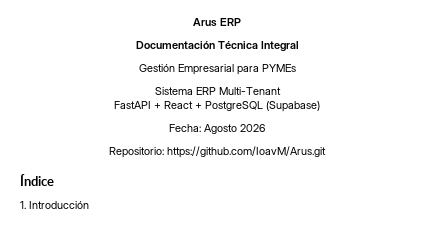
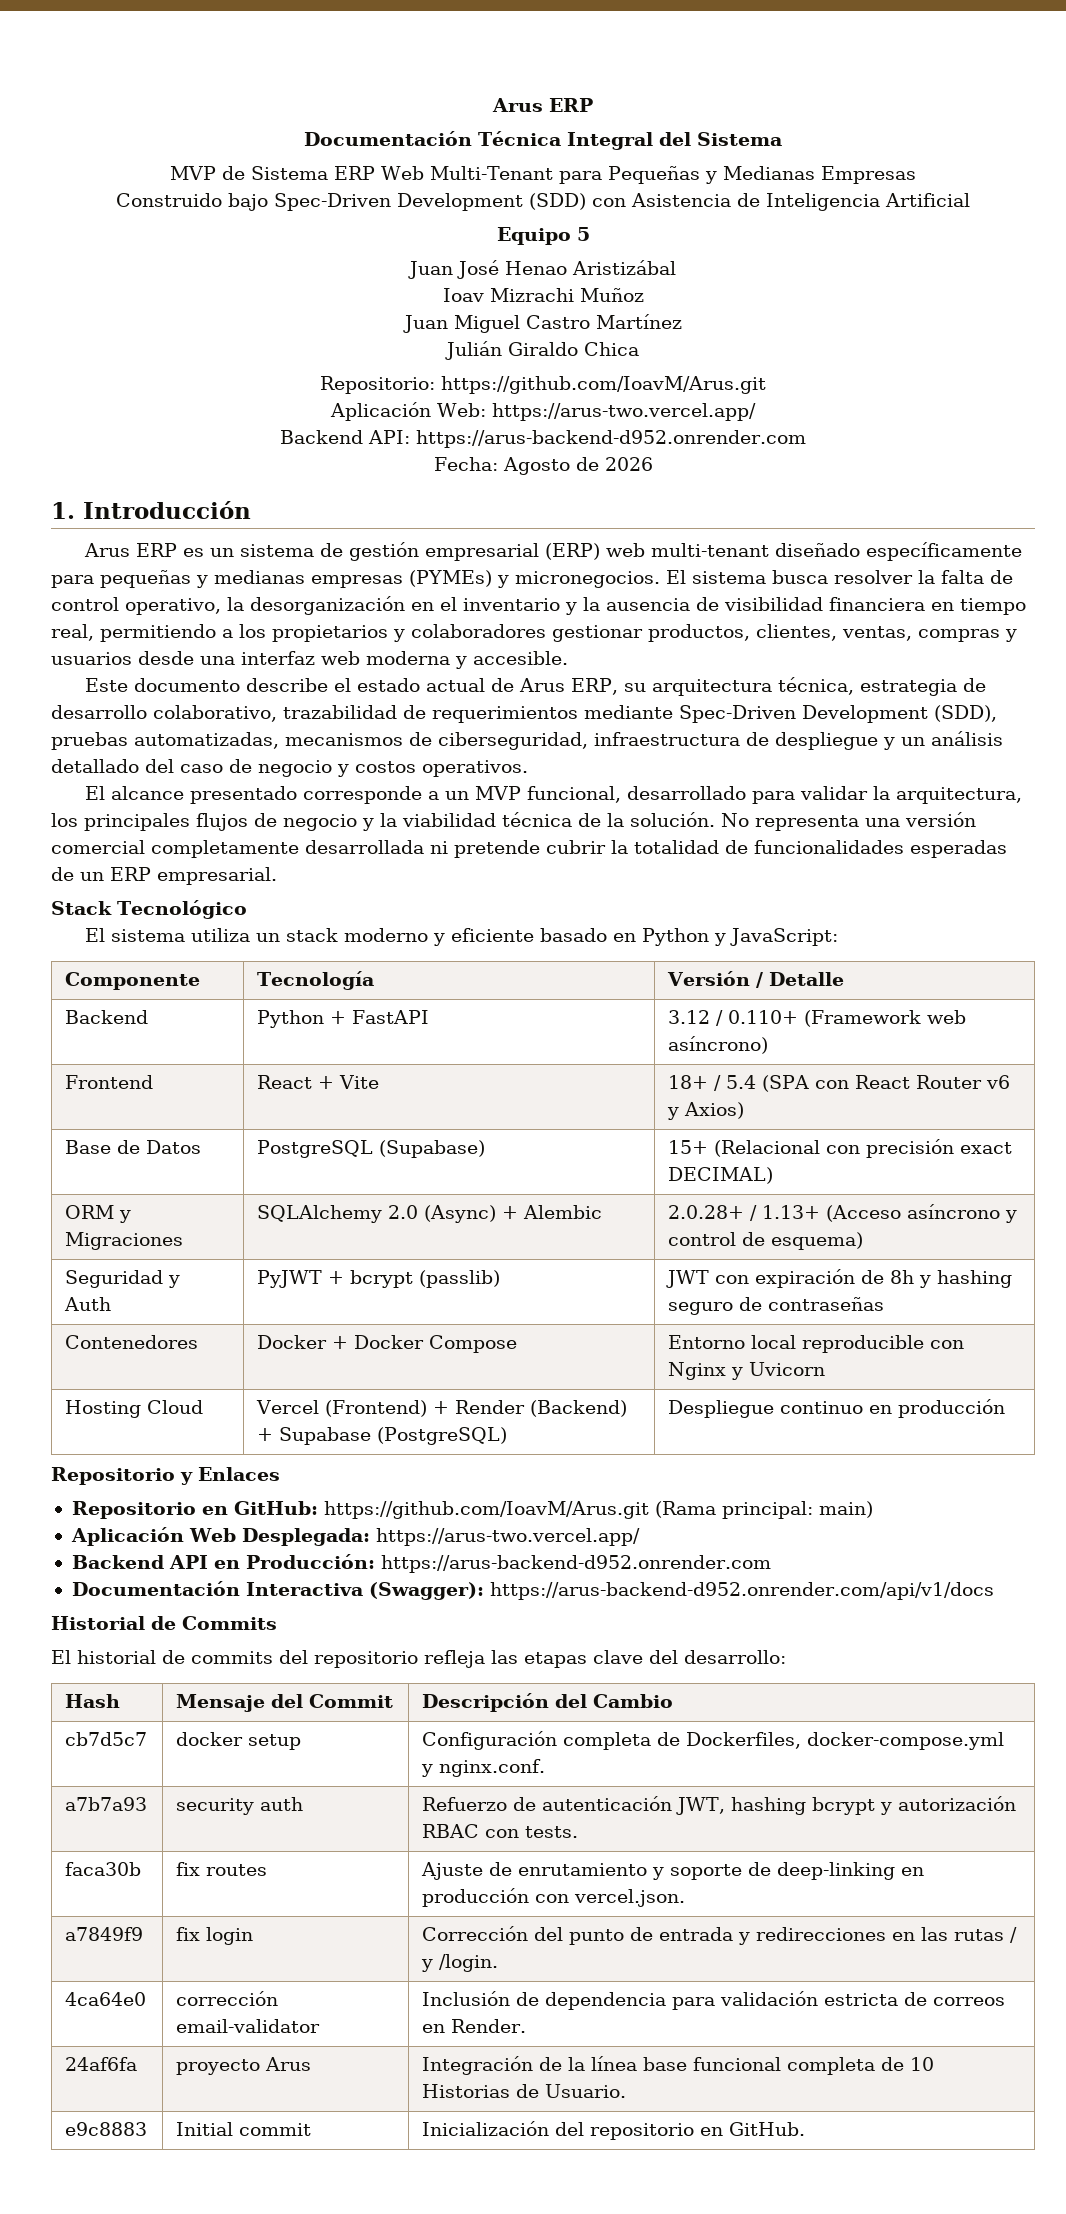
- Documentación Técnica Integral
- Gestión Empresarial para PYMEs
- Sistema ERP Multi-Tenant
- FastAPI + React + PostgreSQL (Supabase)
- Fecha: Agosto 2026
+ Documentación Técnica Integral del Sistema
+ MVP de Sistema ERP Web Multi-Tenant para Pequeñas y Medianas Empresas
+ Construido bajo Spec-Driven Development (SDD) con Asistencia de Inteligencia Artificial
+ Equipo 5
+ Juan José Henao Aristizábal
+ Ioav Mizrachi Muñoz
+ Juan Miguel Castro Martínez
+ Julián Giraldo Chica
  Repositorio: https://github.com/IoavM/Arus.git
- Índice
+ Aplicación Web: https://arus-two.vercel.app/
+ Backend API: https://arus-backend-d952.onrender.com
+ Fecha: Agosto de 2026
  1. Introducción
+ Arus ERP es un sistema de gestión empresarial (ERP) web multi-tenant diseñado específicamente para pequeñas y medianas empresas (PYMEs) y micronegocios. El sistema busca resolver la falta de control operativo, la desorganización en el inventario y la ausencia de visibilidad financiera en tiempo real, permitiendo a los propietarios y colaboradores gestionar productos, clientes, ventas, compras y usuarios desde una interfaz web moderna y accesible.
+ Este documento describe el estado actual de Arus ERP, su arquitectura técnica, estrategia de desarrollo colaborativo, trazabilidad de requerimientos mediante Spec-Driven Development (SDD), pruebas automatizadas, mecanismos de ciberseguridad, infraestructura de despliegue y un análisis detallado del caso de negocio y costos operativos.
+ El alcance presentado corresponde a un MVP funcional, desarrollado para validar la arquitectura, los principales flujos de negocio y la viabilidad técnica de la solución. No representa una versión comercial completamente desarrollada ni pretende cubrir la totalidad de funcionalidades esperadas de un ERP empresarial.
+ Stack Tecnológico
+ El sistema utiliza un stack moderno y eficiente basado en Python y JavaScript:
+ Componente | Tecnología | Versión / Detalle
+ Backend | Python + FastAPI | 3.12 / 0.110+ (Framework web asíncrono)
+ Frontend | React + Vite | 18+ / 5.4 (SPA con React Router v6 y Axios)
+ Base de Datos | PostgreSQL (Supabase) | 15+ (Relacional con precisión exact DECIMAL)
+ ORM y Migraciones | SQLAlchemy 2.0 (Async) + Alembic | 2.0.28+ / 1.13+ (Acceso asíncrono y control de esquema)
+ Seguridad y Auth | PyJWT + bcrypt (passlib) | JWT con expiración de 8h y hashing seguro de contraseñas
+ Contenedores | Docker + Docker Compose | Entorno local reproducible con Nginx y Uvicorn
+ Hosting Cloud | Vercel (Frontend) + Render (Backend) + Supabase (PostgreSQL) | Despliegue continuo en producción
+ Repositorio y Enlaces
+ Repositorio en GitHub: https://github.com/IoavM/Arus.git (Rama principal: main)
+ Aplicación Web Desplegada: https://arus-two.vercel.app/
+ Backend API en Producción: https://arus-backend-d952.onrender.com
+ Documentación Interactiva (Swagger): https://arus-backend-d952.onrender.com/api/v1/docs
+ Historial de Commits
+ El historial de commits del repositorio refleja las etapas clave del desarrollo:
+ Hash | Mensaje del Commit | Descripción del Cambio
+ cb7d5c7 | docker setup | Configuración completa de Dockerfiles, docker-compose.yml y nginx.conf.
+ a7b7a93 | security auth | Refuerzo de autenticación JWT, hashing bcrypt y autorización RBAC con tests.
+ faca30b | fix routes | Ajuste de enrutamiento y soporte de deep-linking en producción con vercel.json.
+ a7849f9 | fix login | Corrección del punto de entrada y redirecciones en las rutas / y /login.
+ 4ca64e0 | corrección email-validator | Inclusión de dependencia para validación estricta de correos en Render.
+ 24af6fa | proyecto Arus | Integración de la línea base funcional completa de 10 Historias de Usuario.
+ e9c8883 | Initial commit | Inicialización del repositorio en GitHub.

